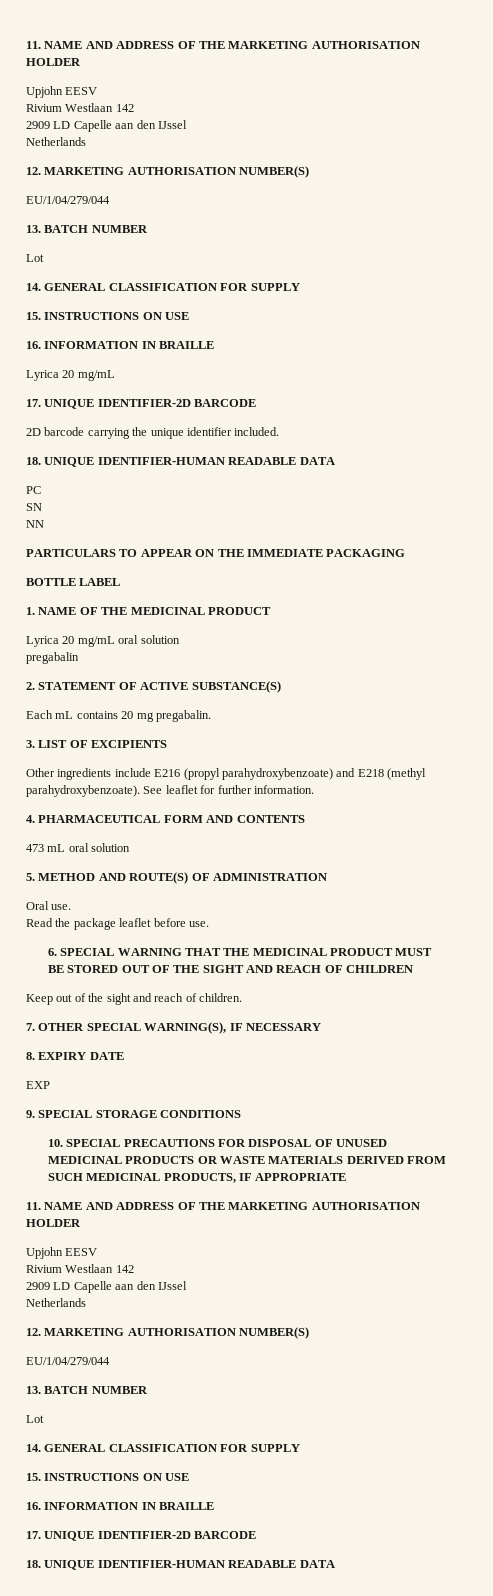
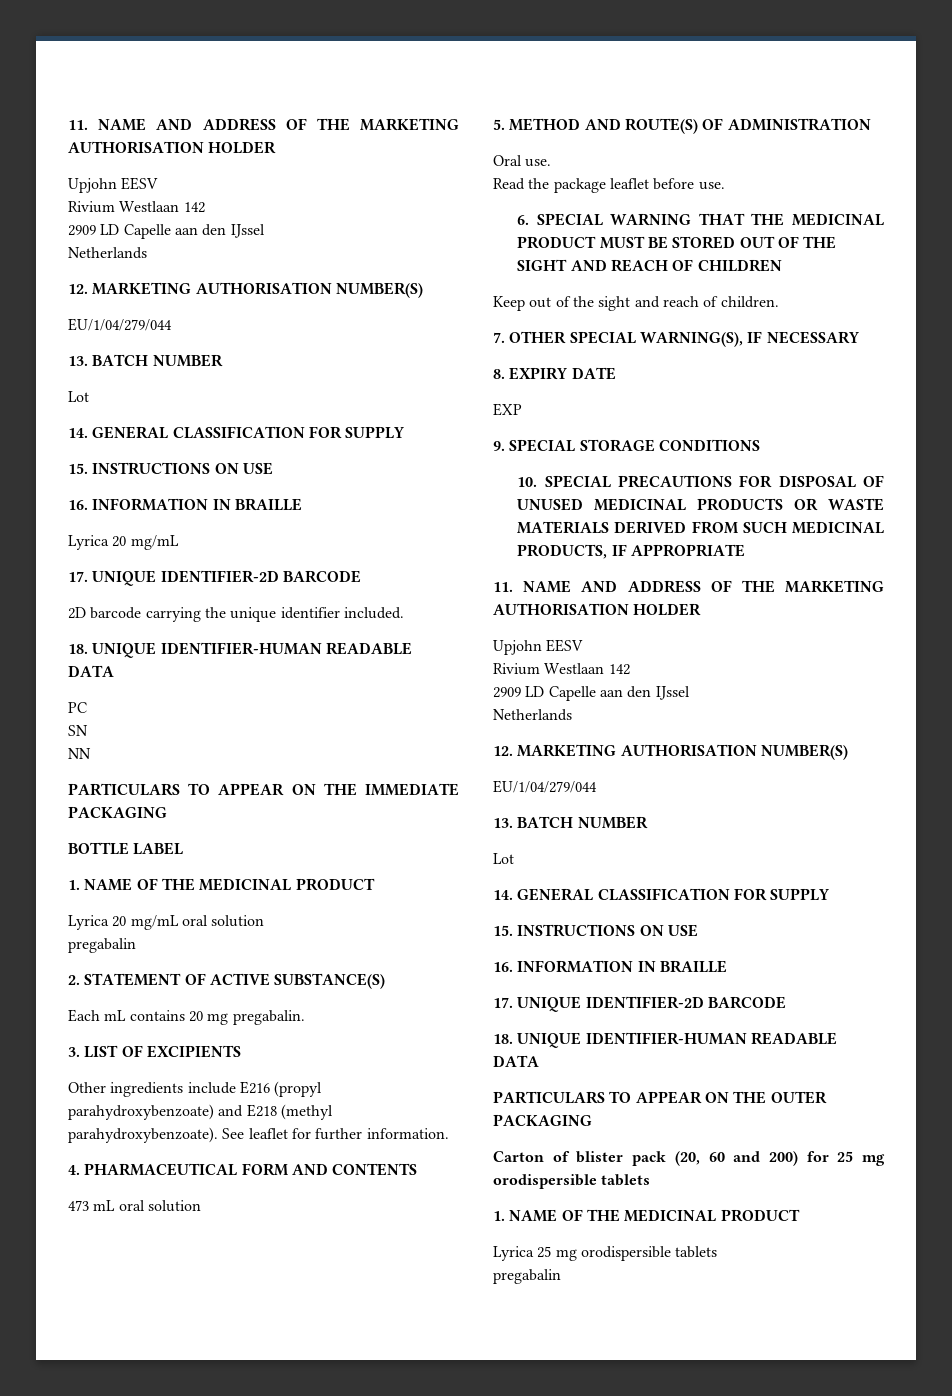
+ PARTICULARS TO APPEAR ON THE OUTER PACKAGING
+ Carton of blister pack (20, 60 and 200) for 25 mg orodispersible tablets
+ 1. NAME OF THE MEDICINAL PRODUCT
+ Lyrica 25 mg orodispersible tablets
+ pregabalin

